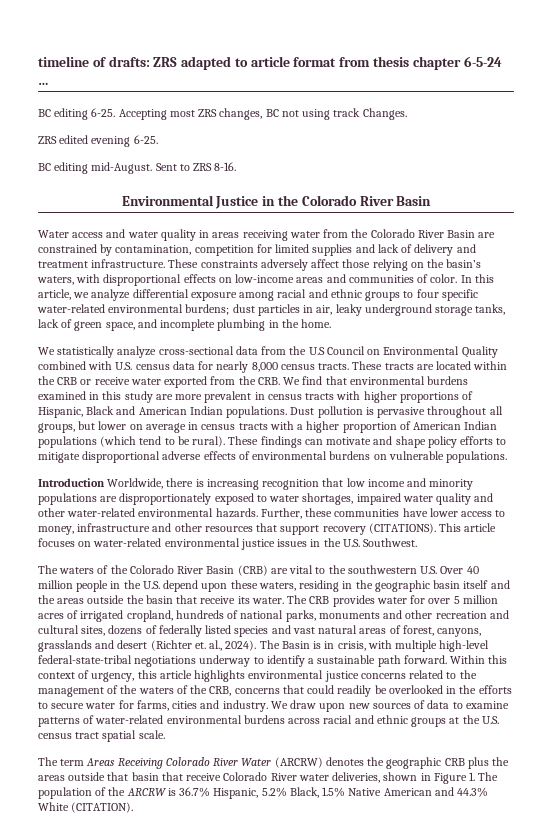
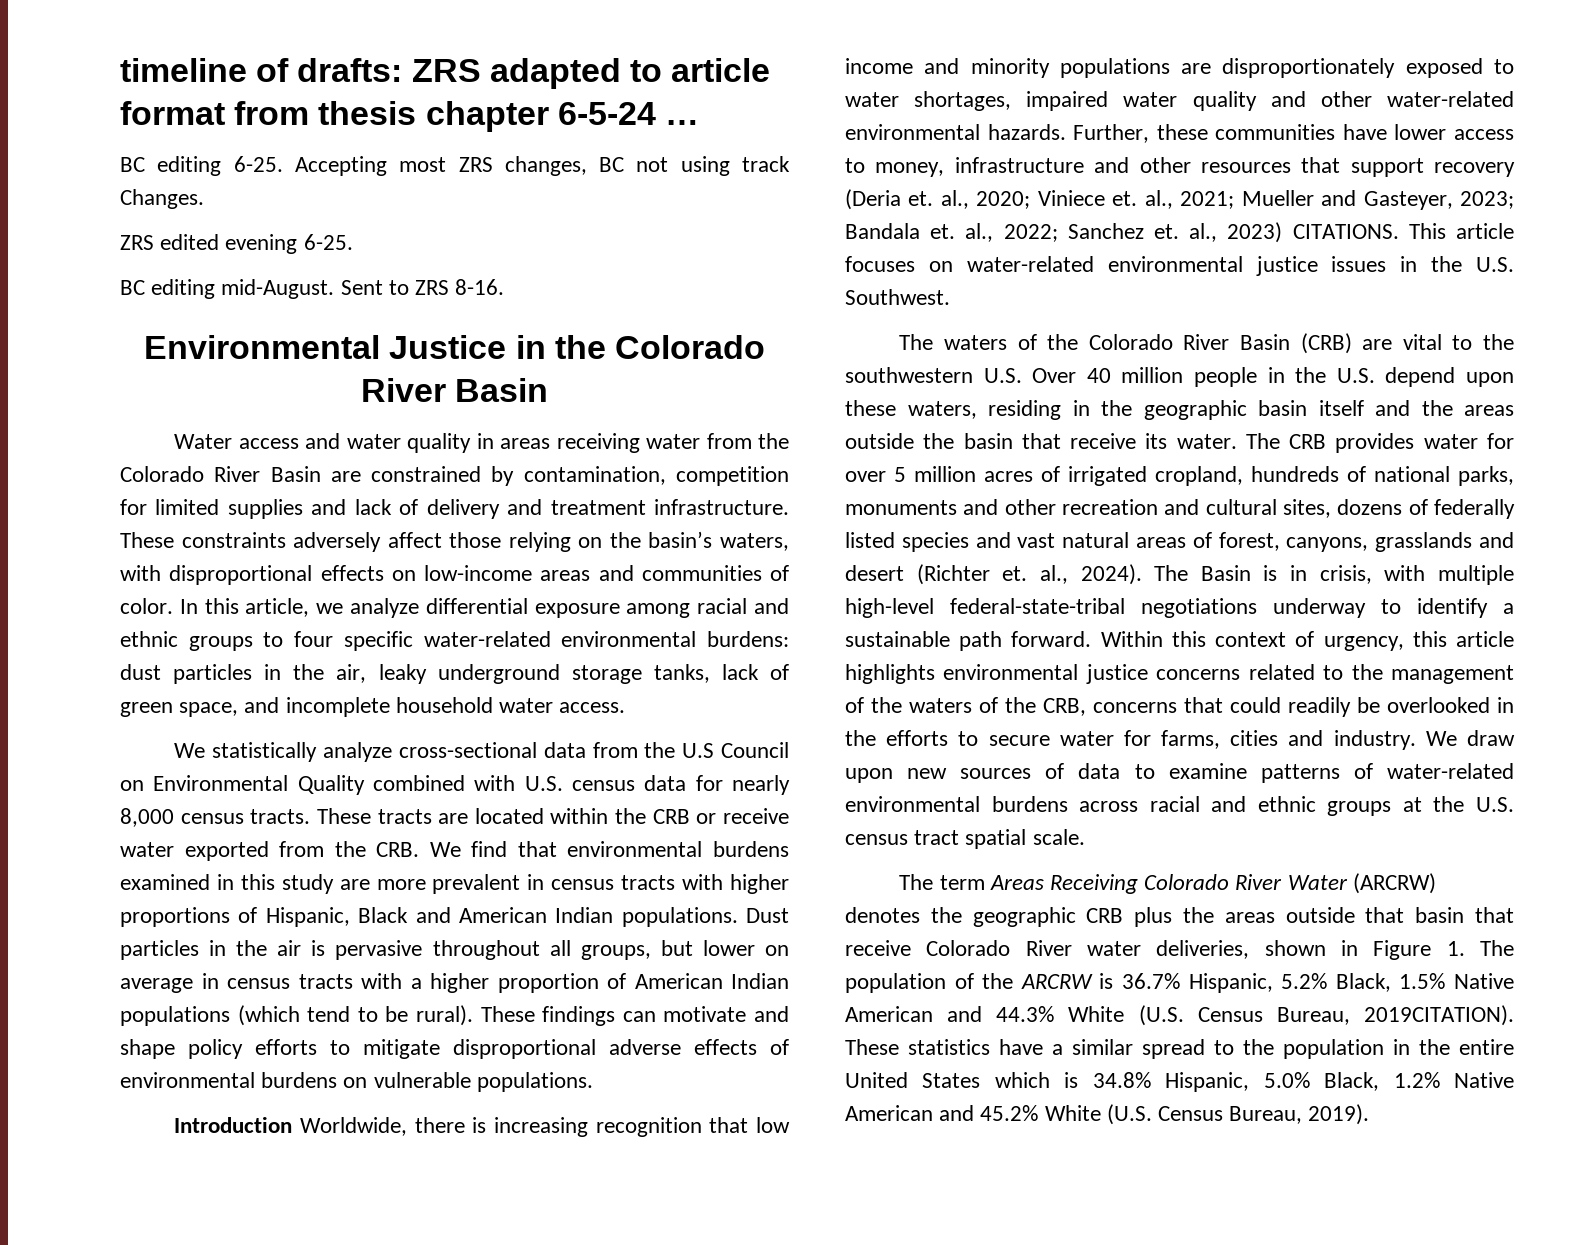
- In this article, we analyze differential exposure among racial and ethnic groups to four specific water-related environmental burdens; dust particles in air, leaky underground storage tanks, lack of green space, and incomplete plumbing in the home.
+ In this article, we analyze differential exposure among racial and ethnic groups to four specific water-related environmental burdens: dust particles in the air, leaky underground storage tanks, lack of green space, and incomplete household water access.
- Dust pollution is pervasive throughout all groups, but lower on average in census tracts with a higher proportion of American Indian populations (which tend to be rural).
+ Dust particles in the air is pervasive throughout all groups, but lower on average in census tracts with a higher proportion of American Indian populations (which tend to be rural).
- Further, these communities have lower access to money, infrastructure and other resources that support recovery (CITATIONS).
+ Further, these communities have lower access to money, infrastructure and other resources that support recovery (Deria et. al., 2020; Viniece et. al., 2021; Mueller and Gasteyer, 2023; Bandala et. al., 2022; Sanchez et. al., 2023) CITATIONS.
- The term Areas Receiving Colorado River Water (ARCRW) denotes the geographic CRB plus the areas outside that basin that receive Colorado River water deliveries, shown in Figure 1. The population of the ARCRW is 36.7% Hispanic, 5.2% Black, 1.5% Native American and 44.3% White (CITATION).
+ The term Areas Receiving Colorado River Water (ARCRW) denotes the geographic CRB plus the areas outside that basin that receive Colorado River water deliveries, shown in Figure 1. The population of the ARCRW is 36.7% Hispanic, 5.2% Black, 1.5% Native American and 44.3% White (U.S. Census Bureau, 2019CITATION). These statistics have a similar spread to the population in the entire United States which is 34.8% Hispanic, 5.0% Black, 1.2% Native American and 45.2% White (U.S. Census Bureau, 2019).

